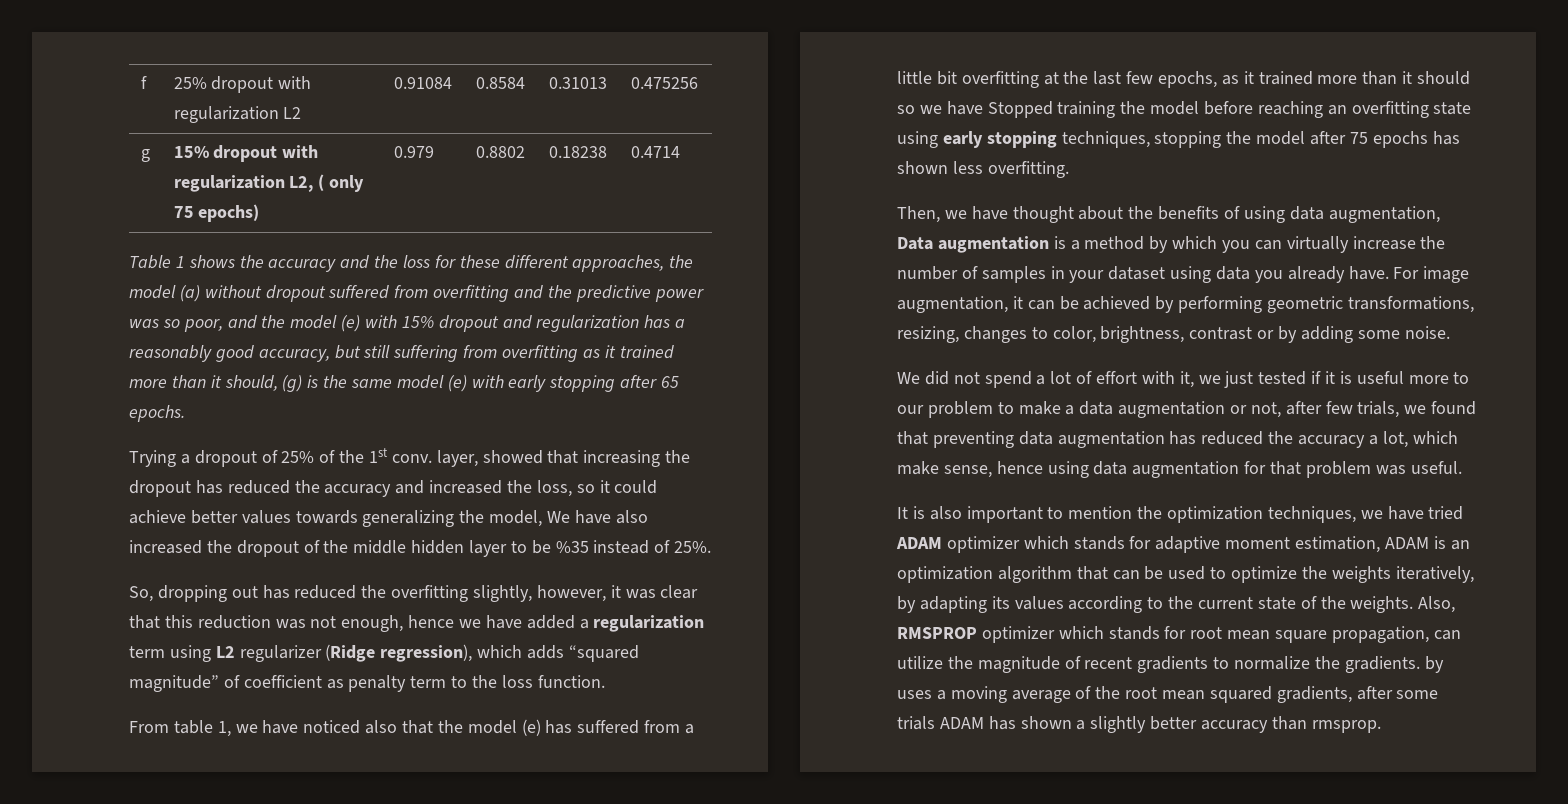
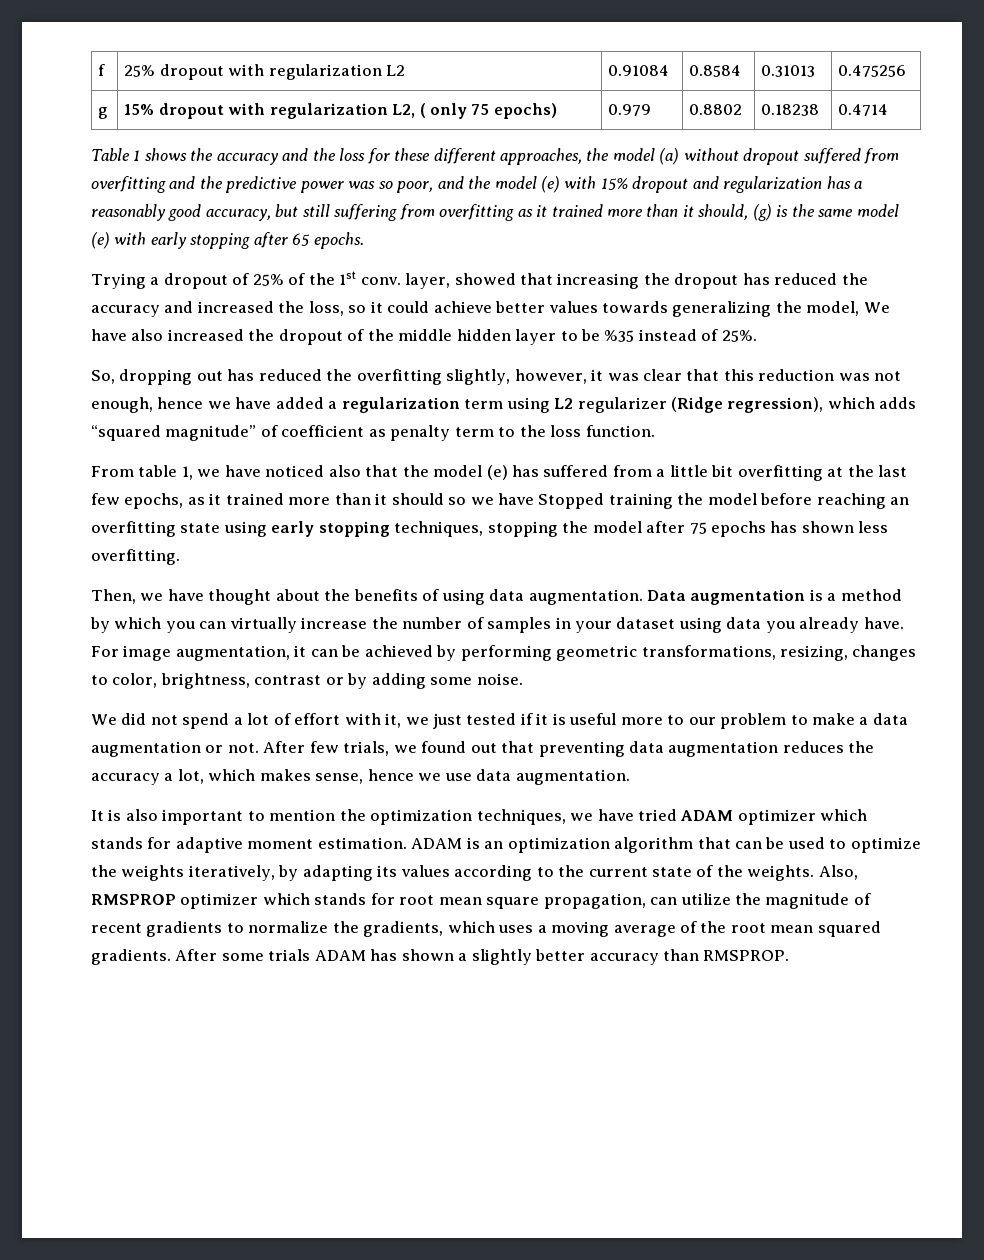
- Then, we have thought about the benefits of using data augmentation, Data augmentation is a method by which you can virtually increase the number of samples in your dataset using data you already have.
+ Then, we have thought about the benefits of using data augmentation. Data augmentation is a method by which you can virtually increase the number of samples in your dataset using data you already have.
- We did not spend a lot of effort with it, we just tested if it is useful more to our problem to make a data augmentation or not, after few trials, we found that preventing data augmentation has reduced the accuracy a lot, which make sense, hence using data augmentation for that problem was useful.
+ We did not spend a lot of effort with it, we just tested if it is useful more to our problem to make a data augmentation or not. After few trials, we found out that preventing data augmentation reduces the accuracy a lot, which makes sense, hence we use data augmentation.
- It is also important to mention the optimization techniques, we have tried ADAM optimizer which stands for adaptive moment estimation, ADAM is an optimization algorithm that can be used to optimize the weights iteratively, by adapting its values according to the current state of the weights.
+ It is also important to mention the optimization techniques, we have tried ADAM optimizer which stands for adaptive moment estimation. ADAM is an optimization algorithm that can be used to optimize the weights iteratively, by adapting its values according to the current state of the weights.
- Also, RMSPROP optimizer which stands for root mean square propagation, can utilize the magnitude of recent gradients to normalize the gradients. by uses a moving average of the root mean squared gradients, after some trials ADAM has shown a slightly better accuracy than rmsprop.
+ Also, RMSPROP optimizer which stands for root mean square propagation, can utilize the magnitude of recent gradients to normalize the gradients, which uses a moving average of the root mean squared gradients. After some trials ADAM has shown a slightly better accuracy than RMSPROP.

